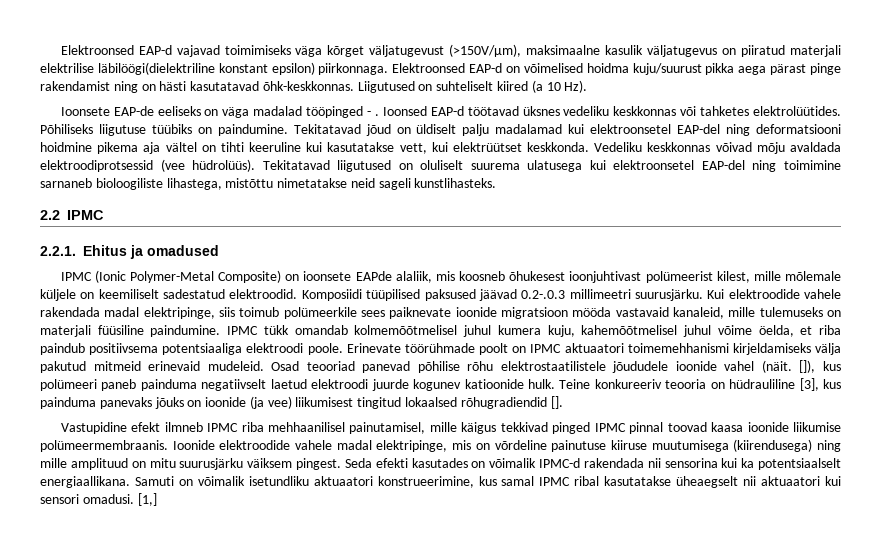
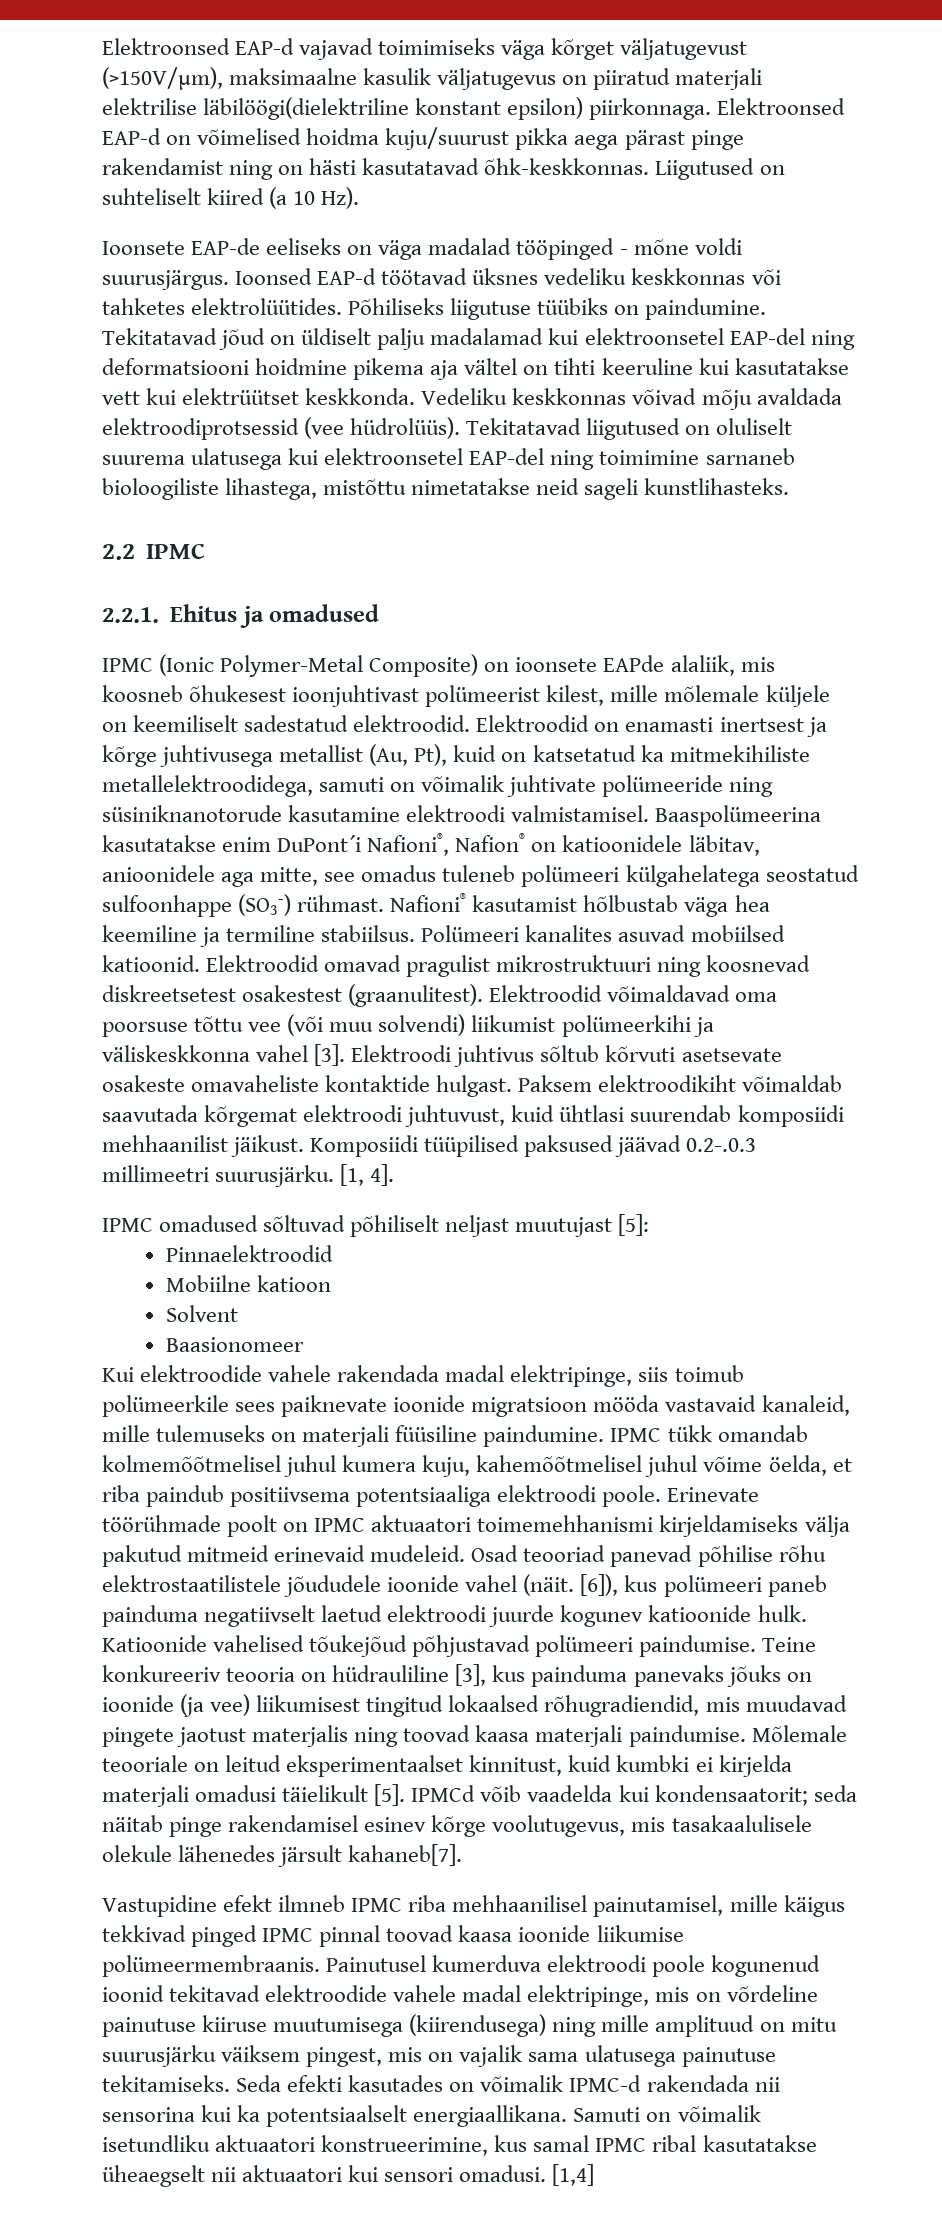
- Ioonsete EAP-de eeliseks on väga madalad tööpinged - .
+ Ioonsete EAP-de eeliseks on väga madalad tööpinged - mõne voldi suurusjärgus.
- Tekitatavad jõud on üldiselt palju madalamad kui elektroonsetel EAP-del ning deformatsiooni hoidmine pikema aja vältel on tihti keeruline kui kasutatakse vett, kui elektrüütset keskkonda.
+ Tekitatavad jõud on üldiselt palju madalamad kui elektroonsetel EAP-del ning deformatsiooni hoidmine pikema aja vältel on tihti keeruline kui kasutatakse vett kui elektrüütset keskkonda.
+ Elektroodid on enamasti inertsest ja kõrge juhtivusega metallist (Au, Pt), kuid on katsetatud ka mitmekihiliste metallelektroodidega, samuti on võimalik juhtivate polümeeride ning süsiniknanotorude kasutamine elektroodi valmistamisel. Baaspolümeerina kasutatakse enim DuPont´i Nafioni®, Nafion® on katioonidele läbitav, anioonidele aga mitte, see omadus tuleneb polümeeri külgahelatega seostatud sulfoonhappe (SO3-) rühmast. Nafioni® kasutamist hõlbustab väga hea keemiline ja termiline stabiilsus. Polümeeri kanalites asuvad mobiilsed katioonid. Elektroodid omavad pragulist mikrostruktuuri ning koosnevad diskreetsetest osakestest (graanulitest). Elektroodid võimaldavad oma poorsuse tõttu vee (või muu solvendi) liikumist polümeerkihi ja väliskeskkonna vahel [3]. Elektroodi juhtivus sõltub kõrvuti asetsevate osakeste omavaheliste kontaktide hulgast. Paksem elektroodikiht võimaldab saavutada kõrgemat elektroodi juhtuvust, kuid ühtlasi suurendab komposiidi mehhaanilist jäikust.
- Komposiidi tüüpilised paksused jäävad 0.2-.0.3 millimeetri suurusjärku. Kui elektroodide vahele rakendada madal elektripinge, siis toimub polümeerkile sees paiknevate ioonide migratsioon mööda vastavaid kanaleid, mille tulemuseks on materjali füüsiline paindumine.
+ Komposiidi tüüpilised paksused jäävad 0.2-.0.3 millimeetri suurusjärku. [1, 4].
+ IPMC omadused sõltuvad põhiliselt neljast muutujast [5]:
+ Pinnaelektroodid
+ Mobiilne katioon
+ Solvent
+ Baasionomeer
+ Kui elektroodide vahele rakendada madal elektripinge, siis toimub polümeerkile sees paiknevate ioonide migratsioon mööda vastavaid kanaleid, mille tulemuseks on materjali füüsiline paindumine.
- []), kus polümeeri paneb painduma negatiivselt laetud elektroodi juurde kogunev katioonide hulk.
+ [6]), kus polümeeri paneb painduma negatiivselt laetud elektroodi juurde kogunev katioonide hulk.
+ Katioonide vahelised tõukejõud põhjustavad polümeeri paindumise.
- Teine konkureeriv teooria on hüdrauliline [3], kus painduma panevaks jõuks on ioonide (ja vee) liikumisest tingitud lokaalsed rõhugradiendid [].
+ Teine konkureeriv teooria on hüdrauliline [3], kus painduma panevaks jõuks on ioonide (ja vee) liikumisest tingitud lokaalsed rõhugradiendid, mis muudavad pingete jaotust materjalis ning toovad kaasa materjali paindumise. Mõlemale teooriale on leitud eksperimentaalset kinnitust, kuid kumbki ei kirjelda materjali omadusi täielikult [5]. IPMCd võib vaadelda kui kondensaatorit; seda näitab pinge rakendamisel esinev kõrge voolutugevus, mis tasakaalulisele olekule lähenedes järsult kahaneb[7].
- Ioonide elektroodide vahele madal elektripinge, mis on võrdeline painutuse kiiruse muutumisega (kiirendusega) ning mille amplituud on mitu suurusjärku väiksem pingest.
+ Painutusel kumerduva elektroodi poole kogunenud ioonid tekitavad elektroodide vahele madal elektripinge, mis on võrdeline painutuse kiiruse muutumisega (kiirendusega) ning mille amplituud on mitu suurusjärku väiksem pingest, mis on vajalik sama ulatusega painutuse tekitamiseks.
- [1,]
+ [1,4]

